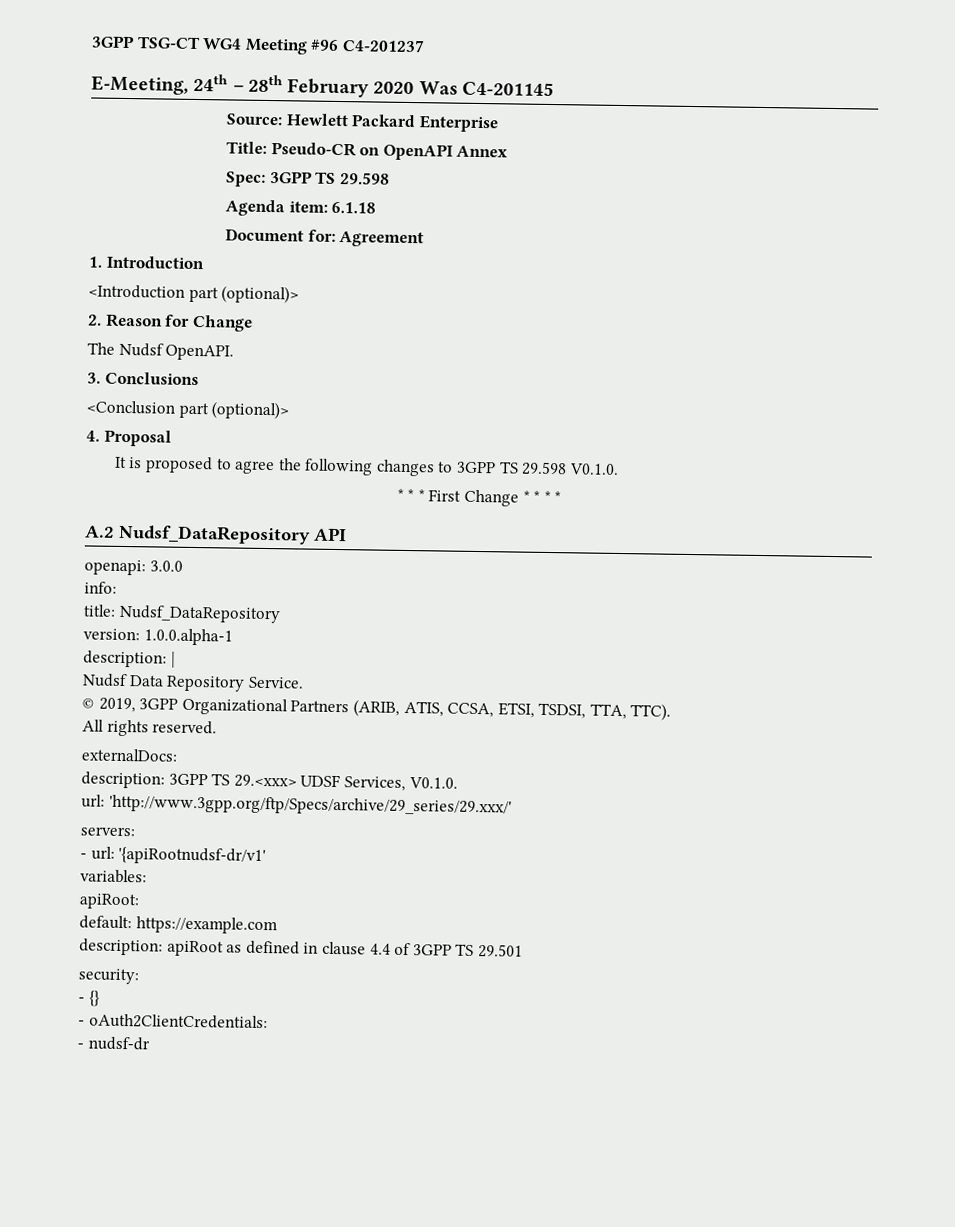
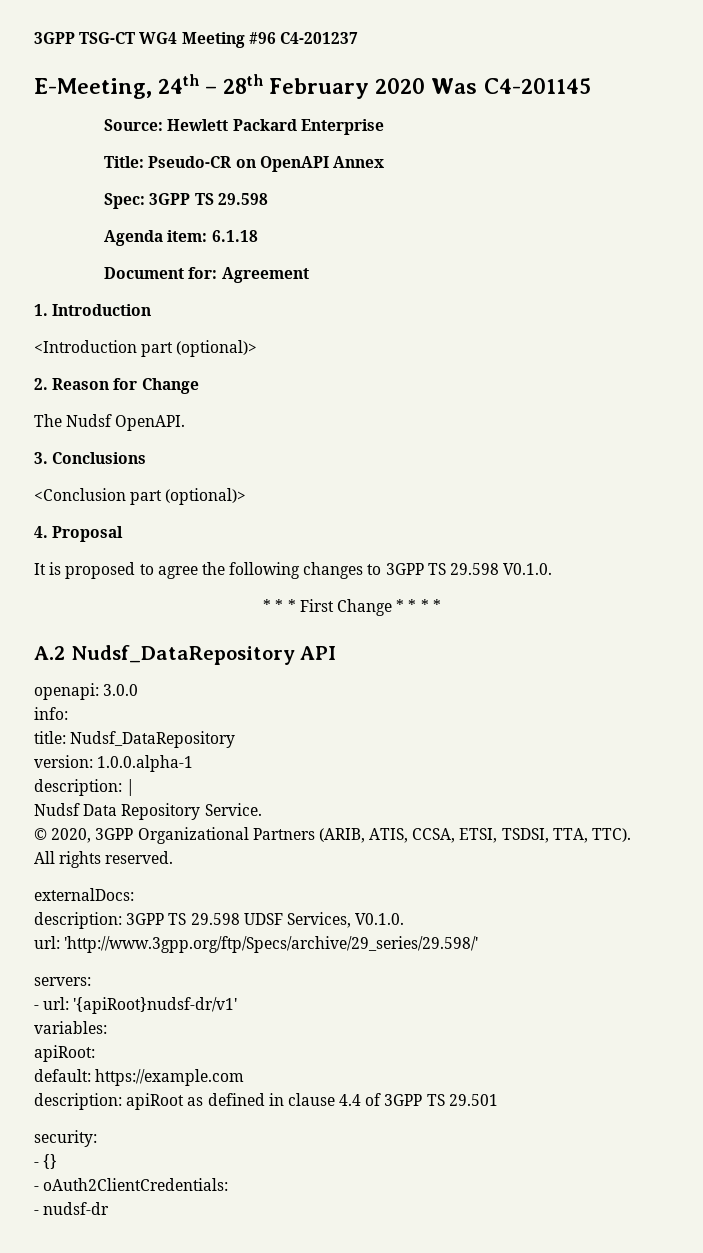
- © 2019, 3GPP Organizational Partners (ARIB, ATIS, CCSA, ETSI, TSDSI, TTA, TTC).
+ © 2020, 3GPP Organizational Partners (ARIB, ATIS, CCSA, ETSI, TSDSI, TTA, TTC).
- description: 3GPP TS 29.<xxx> UDSF Services, V0.1.0.
+ description: 3GPP TS 29.598 UDSF Services, V0.1.0.
- url: 'http://www.3gpp.org/ftp/Specs/archive/29_series/29.xxx/'
+ url: 'http://www.3gpp.org/ftp/Specs/archive/29_series/29.598/'
- - url: '{apiRootnudsf-dr/v1'
+ - url: '{apiRoot}nudsf-dr/v1'

